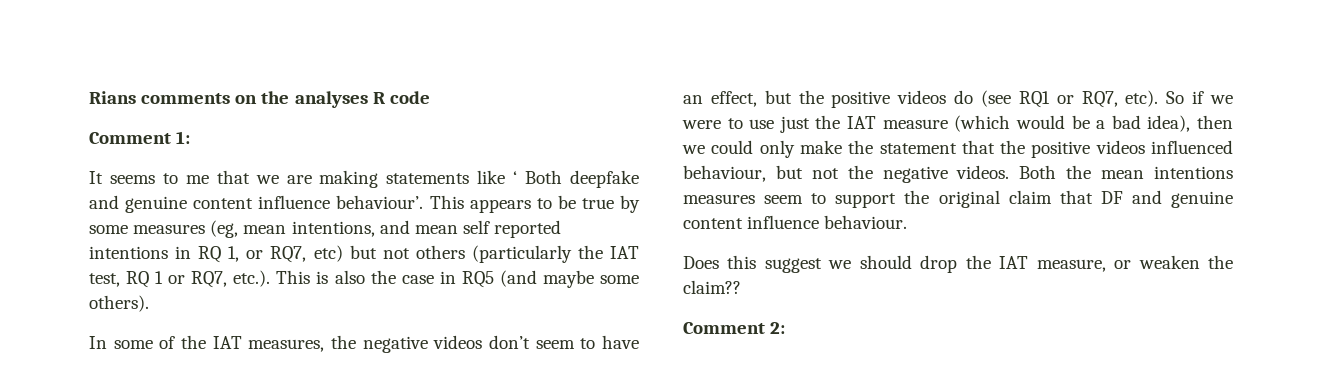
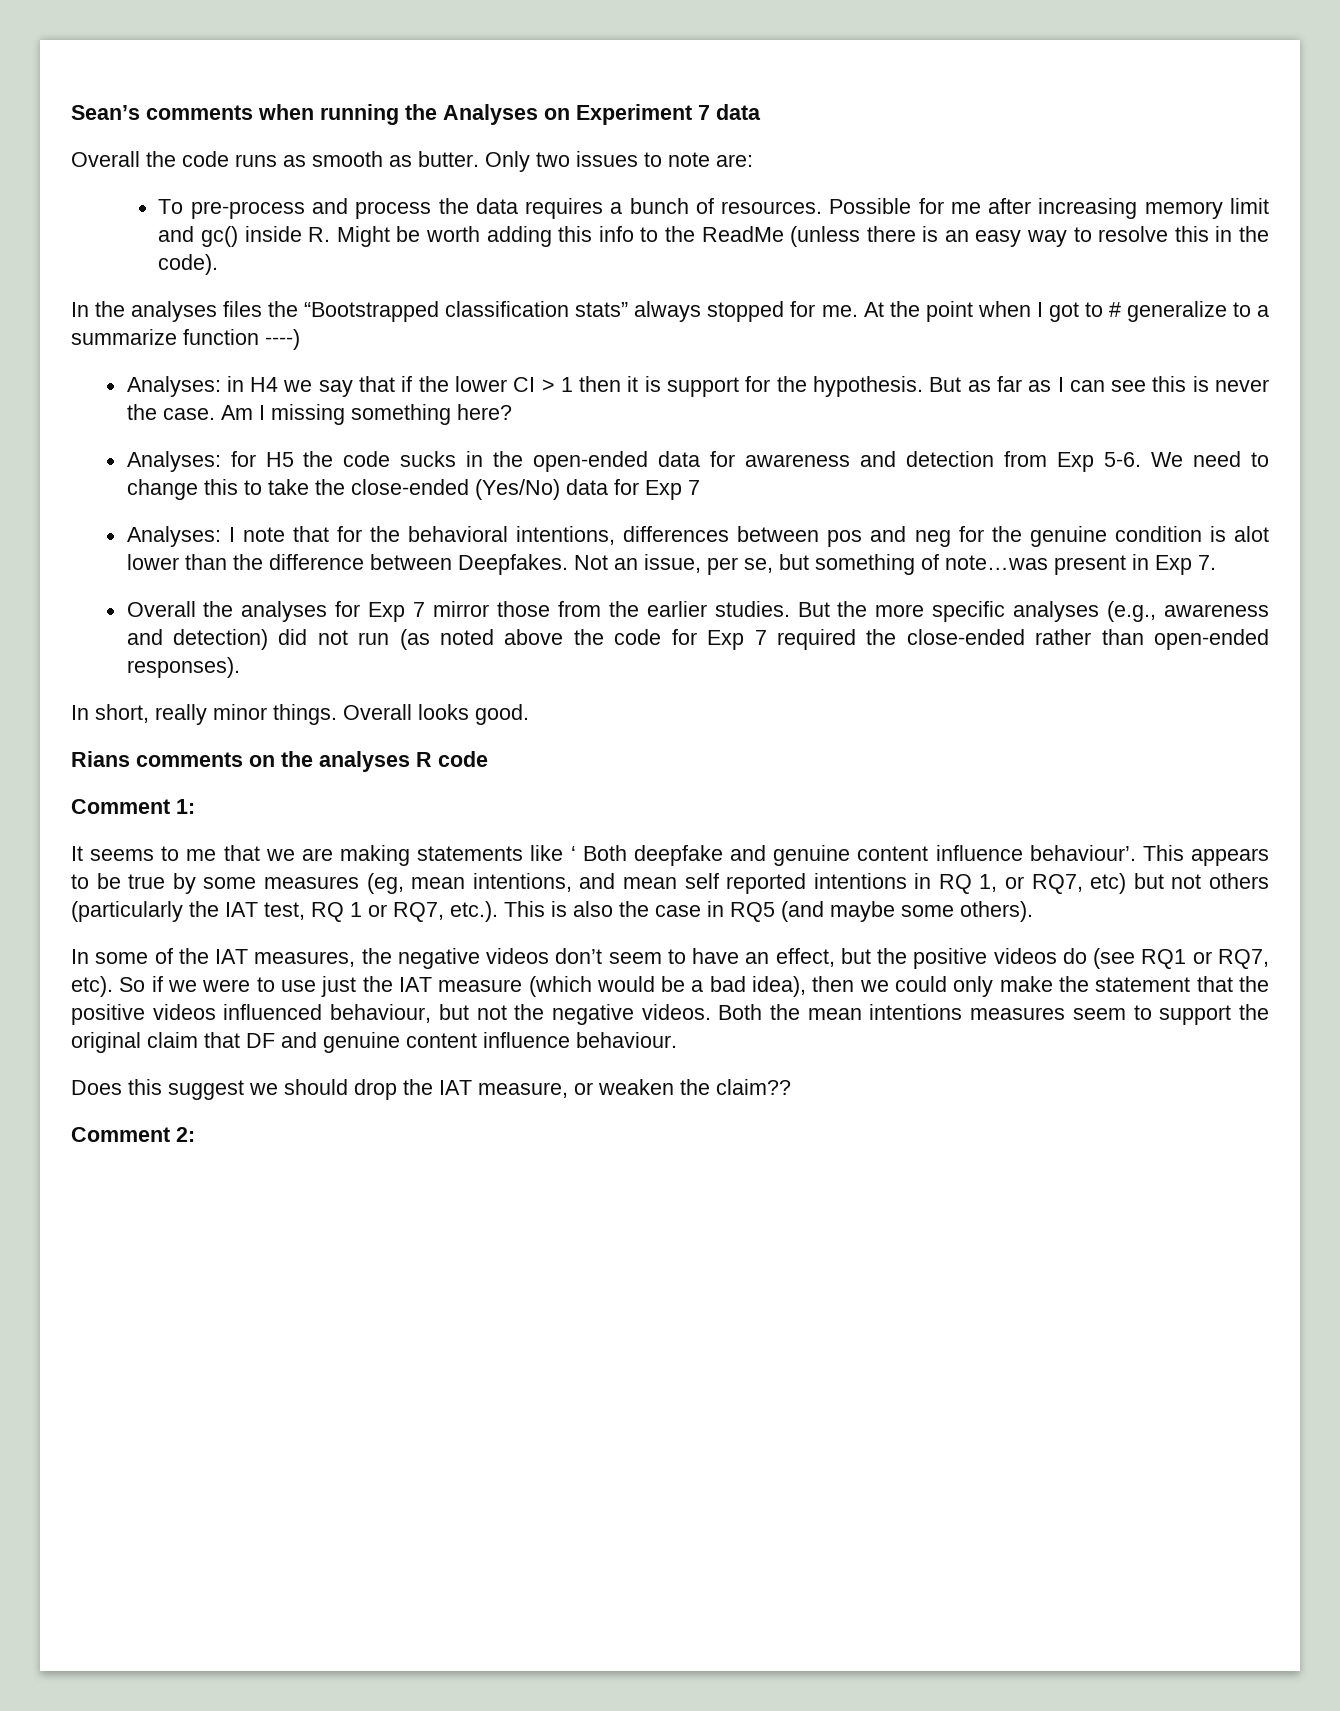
+ Sean’s comments when running the Analyses on Experiment 7 data
+ Overall the code runs as smooth as butter. Only two issues to note are:
+ To pre-process and process the data requires a bunch of resources. Possible for me after increasing memory limit and gc() inside R. Might be worth adding this info to the ReadMe (unless there is an easy way to resolve this in the code).
+ In the analyses files the “Bootstrapped classification stats” always stopped for me. At the point when I got to # generalize to a summarize function ----)
+ Analyses: in H4 we say that if the lower CI > 1 then it is support for the hypothesis. But as far as I can see this is never the case. Am I missing something here?
+ Analyses: for H5 the code sucks in the open-ended data for awareness and detection from Exp 5-6. We need to change this to take the close-ended (Yes/No) data for Exp 7
+ Analyses: I note that for the behavioral intentions, differences between pos and neg for the genuine condition is alot lower than the difference between Deepfakes. Not an issue, per se, but something of note…was present in Exp 7.
+ Overall the analyses for Exp 7 mirror those from the earlier studies. But the more specific analyses (e.g., awareness and detection) did not run (as noted above the code for Exp 7 required the close-ended rather than open-ended responses).
+ In short, really minor things. Overall looks good.

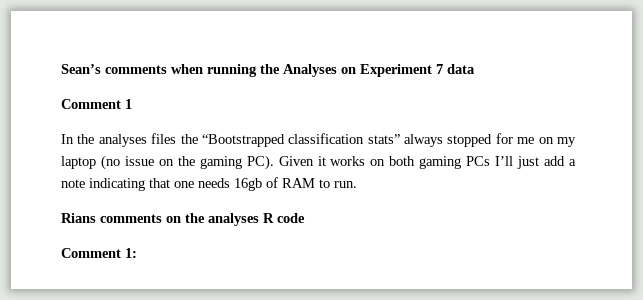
- Overall the code runs as smooth as butter. Only two issues to note are:
- To pre-process and process the data requires a bunch of resources. Possible for me after increasing memory limit and gc() inside R. Might be worth adding this info to the ReadMe (unless there is an easy way to resolve this in the code).
+ Comment 1
- In the analyses files the “Bootstrapped classification stats” always stopped for me. At the point when I got to # generalize to a summarize function ----)
- Analyses: in H4 we say that if the lower CI > 1 then it is support for the hypothesis. But as far as I can see this is never the case. Am I missing something here?
- Analyses: for H5 the code sucks in the open-ended data for awareness and detection from Exp 5-6. We need to change this to take the close-ended (Yes/No) data for Exp 7
- Analyses: I note that for the behavioral intentions, differences between pos and neg for the genuine condition is alot lower than the difference between Deepfakes. Not an issue, per se, but something of note…was present in Exp 7.
- Overall the analyses for Exp 7 mirror those from the earlier studies. But the more specific analyses (e.g., awareness and detection) did not run (as noted above the code for Exp 7 required the close-ended rather than open-ended responses).
- In short, really minor things. Overall looks good.
+ In the analyses files the “Bootstrapped classification stats” always stopped for me on my laptop (no issue on the gaming PC). Given it works on both gaming PCs I’ll just add a note indicating that one needs 16gb of RAM to run.
- It seems to me that we are making statements like ‘ Both deepfake and genuine content influence behaviour’. This appears to be true by some measures (eg, mean intentions, and mean self reported intentions in RQ 1, or RQ7, etc) but not others (particularly the IAT test, RQ 1 or RQ7, etc.). This is also the case in RQ5 (and maybe some others).
- In some of the IAT measures, the negative videos don’t seem to have an effect, but the positive videos do (see RQ1 or RQ7, etc). So if we were to use just the IAT measure (which would be a bad idea), then we could only make the statement that the positive videos influenced behaviour, but not the negative videos. Both the mean intentions measures seem to support the original claim that DF and genuine content influence behaviour.
- Does this suggest we should drop the IAT measure, or weaken the claim??
- Comment 2:

